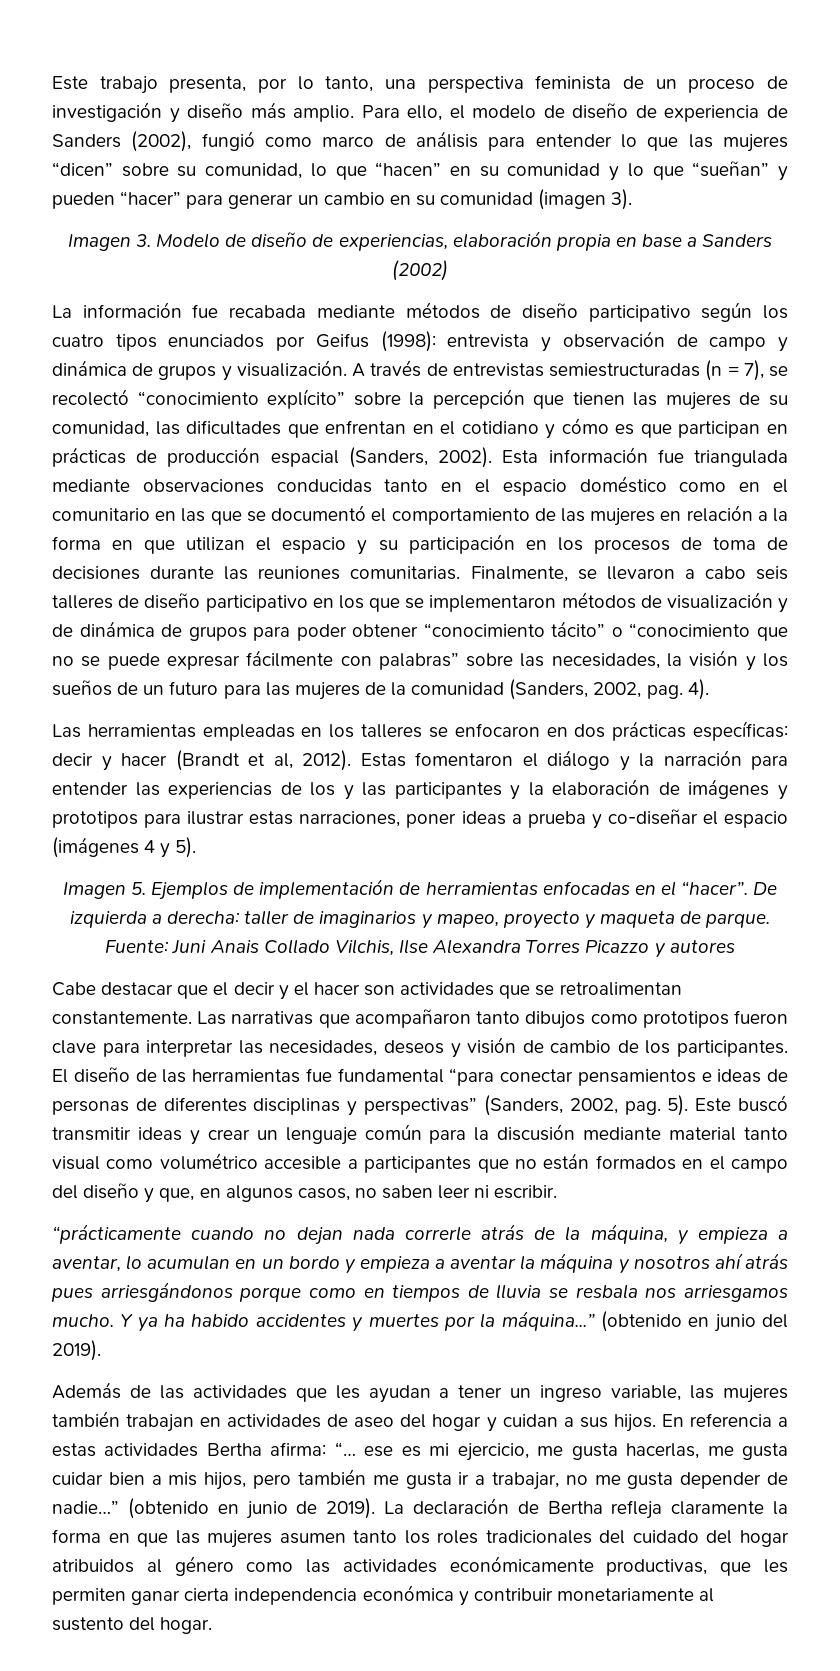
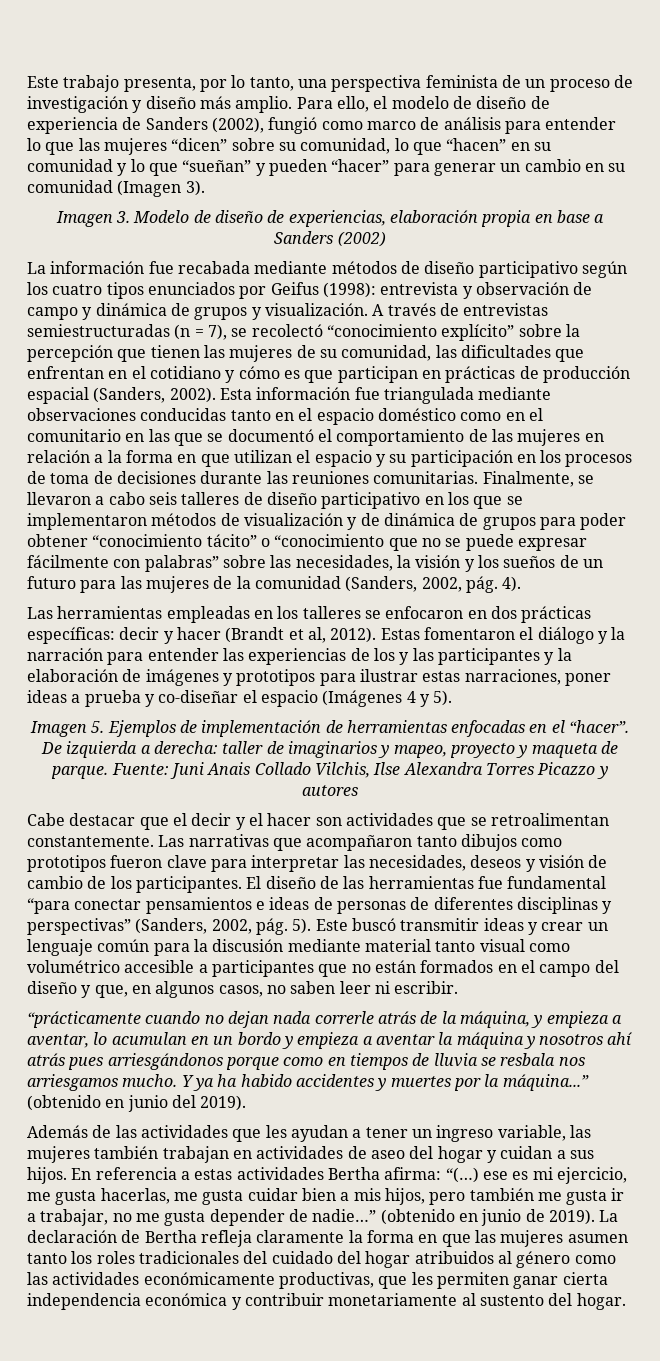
- Para ello, el modelo de diseño de experiencia de Sanders (2002), fungió como marco de análisis para entender lo que las mujeres “dicen” sobre su comunidad, lo que “hacen” en su comunidad y lo que “sueñan” y pueden “hacer” para generar un cambio en su comunidad (imagen 3).
+ Para ello, el modelo de diseño de experiencia de Sanders (2002), fungió como marco de análisis para entender lo que las mujeres “dicen” sobre su comunidad, lo que “hacen” en su comunidad y lo que “sueñan” y pueden “hacer” para generar un cambio en su comunidad (Imagen 3).
- Finalmente, se llevaron a cabo seis talleres de diseño participativo en los que se implementaron métodos de visualización y de dinámica de grupos para poder obtener “conocimiento tácito” o “conocimiento que no se puede expresar fácilmente con palabras” sobre las necesidades, la visión y los sueños de un futuro para las mujeres de la comunidad (Sanders, 2002, pag.
+ Finalmente, se llevaron a cabo seis talleres de diseño participativo en los que se implementaron métodos de visualización y de dinámica de grupos para poder obtener “conocimiento tácito” o “conocimiento que no se puede expresar fácilmente con palabras” sobre las necesidades, la visión y los sueños de un futuro para las mujeres de la comunidad (Sanders, 2002, pág.
- Estas fomentaron el diálogo y la narración para entender las experiencias de los y las participantes y la elaboración de imágenes y prototipos para ilustrar estas narraciones, poner ideas a prueba y co-diseñar el espacio (imágenes 4 y 5).
+ Estas fomentaron el diálogo y la narración para entender las experiencias de los y las participantes y la elaboración de imágenes y prototipos para ilustrar estas narraciones, poner ideas a prueba y co-diseñar el espacio (Imágenes 4 y 5).
- El diseño de las herramientas fue fundamental “para conectar pensamientos e ideas de personas de diferentes disciplinas y perspectivas” (Sanders, 2002, pag.
+ El diseño de las herramientas fue fundamental “para conectar pensamientos e ideas de personas de diferentes disciplinas y perspectivas” (Sanders, 2002, pág.
- En referencia a estas actividades Bertha afirma: “… ese es mi ejercicio, me gusta hacerlas, me gusta cuidar bien a mis hijos, pero también me gusta ir a trabajar, no me gusta depender de nadie…”
+ En referencia a estas actividades Bertha afirma: “(…) ese es mi ejercicio, me gusta hacerlas, me gusta cuidar bien a mis hijos, pero también me gusta ir a trabajar, no me gusta depender de nadie…”

